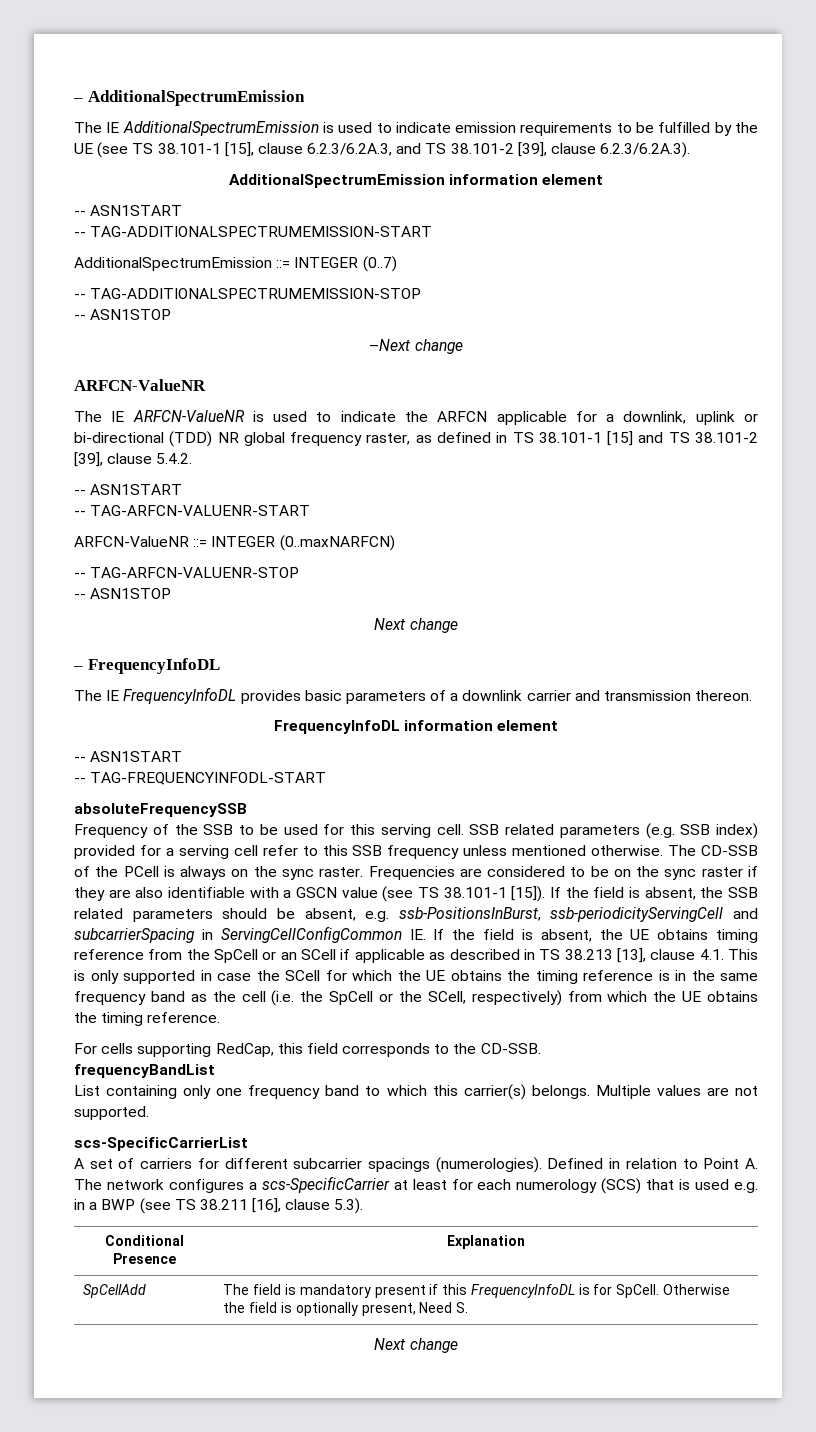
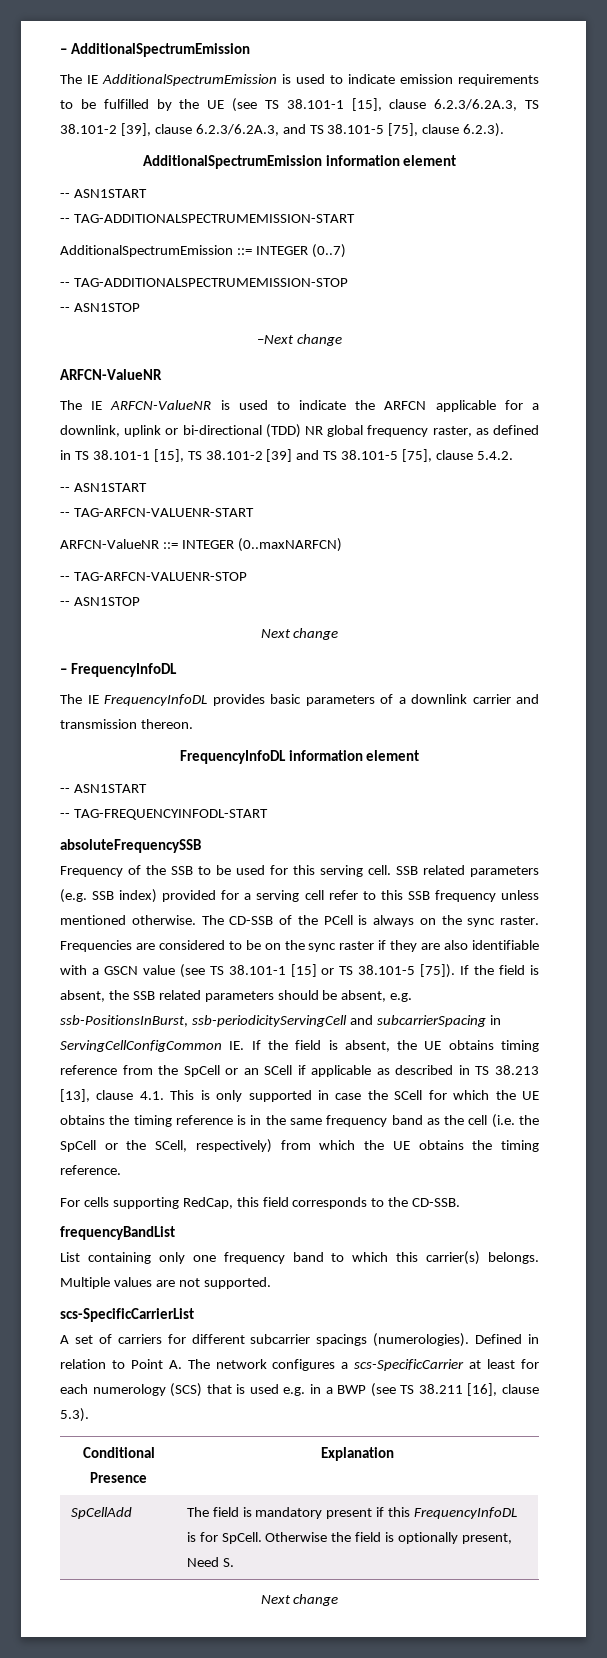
- The IE AdditionalSpectrumEmission is used to indicate emission requirements to be fulfilled by the UE (see TS 38.101-1 [15], clause 6.2.3/6.2A.3, and TS 38.101-2 [39], clause 6.2.3/6.2A.3).
+ The IE AdditionalSpectrumEmission is used to indicate emission requirements to be fulfilled by the UE (see TS 38.101-1 [15], clause 6.2.3/6.2A.3, TS 38.101-2 [39], clause 6.2.3/6.2A.3, and TS 38.101-5 [75], clause 6.2.3).
- The IE ARFCN-ValueNR is used to indicate the ARFCN applicable for a downlink, uplink or bi-directional (TDD) NR global frequency raster, as defined in TS 38.101-1 [15] and TS 38.101-2 [39], clause 5.4.2.
+ The IE ARFCN-ValueNR is used to indicate the ARFCN applicable for a downlink, uplink or bi-directional (TDD) NR global frequency raster, as defined in TS 38.101-1 [15], TS 38.101-2 [39] and TS 38.101-5 [75], clause 5.4.2.
- Frequencies are considered to be on the sync raster if they are also identifiable with a GSCN value (see TS 38.101-1 [15]).
+ Frequencies are considered to be on the sync raster if they are also identifiable with a GSCN value (see TS 38.101-1 [15] or TS 38.101-5 [75]).

